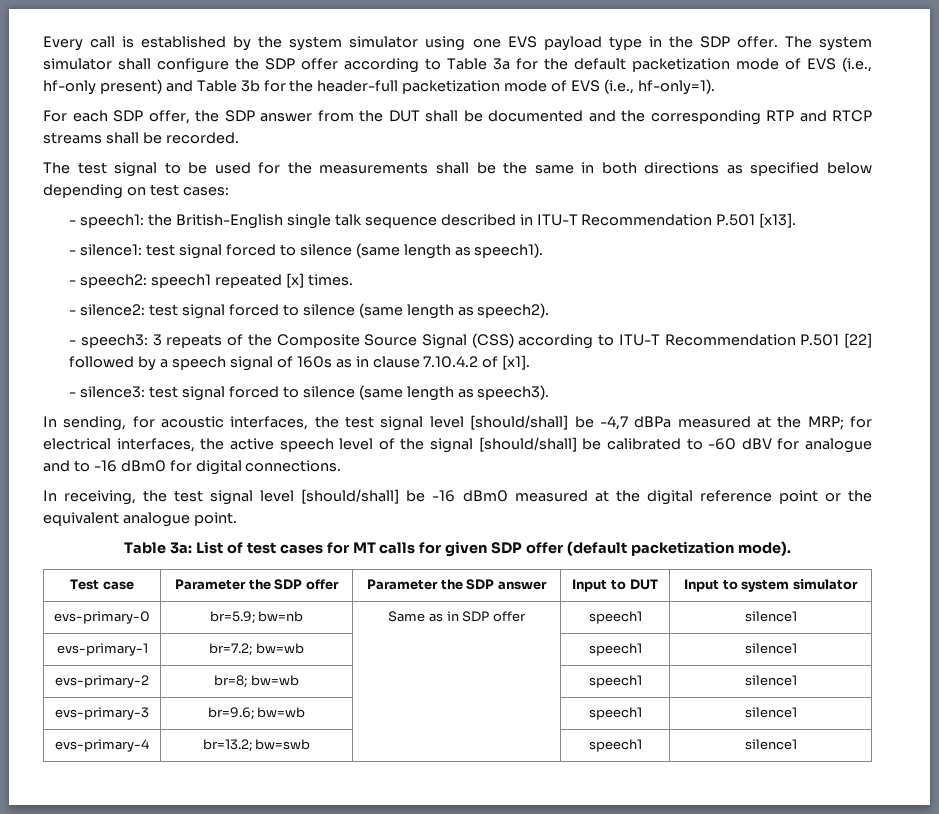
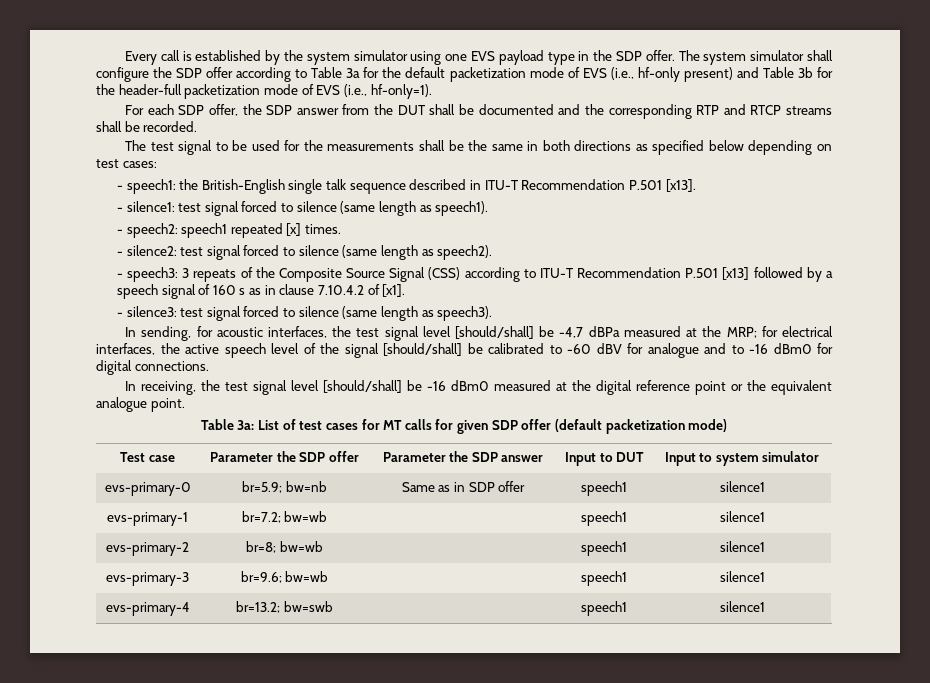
- - speech3: 3 repeats of the Composite Source Signal (CSS) according to ITU-T Recommendation P.501 [22] followed by a speech signal of 160s as in clause 7.10.4.2 of [x1].
+ - speech3: 3 repeats of the Composite Source Signal (CSS) according to ITU-T Recommendation P.501 [x13] followed by a speech signal of 160 s as in clause 7.10.4.2 of [x1].
- Table 3a: List of test cases for MT calls for given SDP offer (default packetization mode).
+ Table 3a: List of test cases for MT calls for given SDP offer (default packetization mode)

